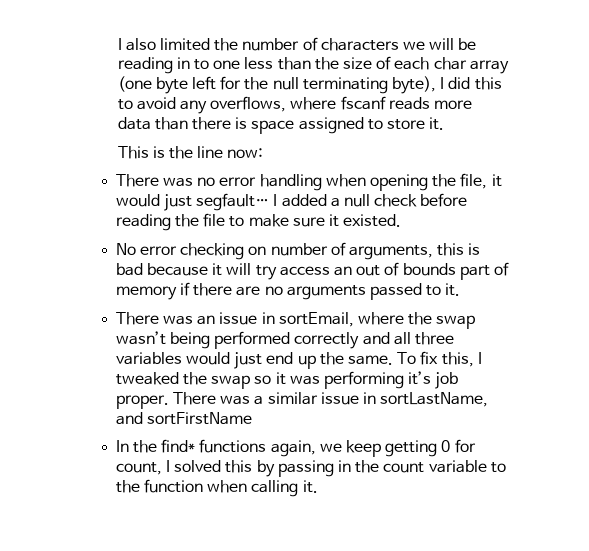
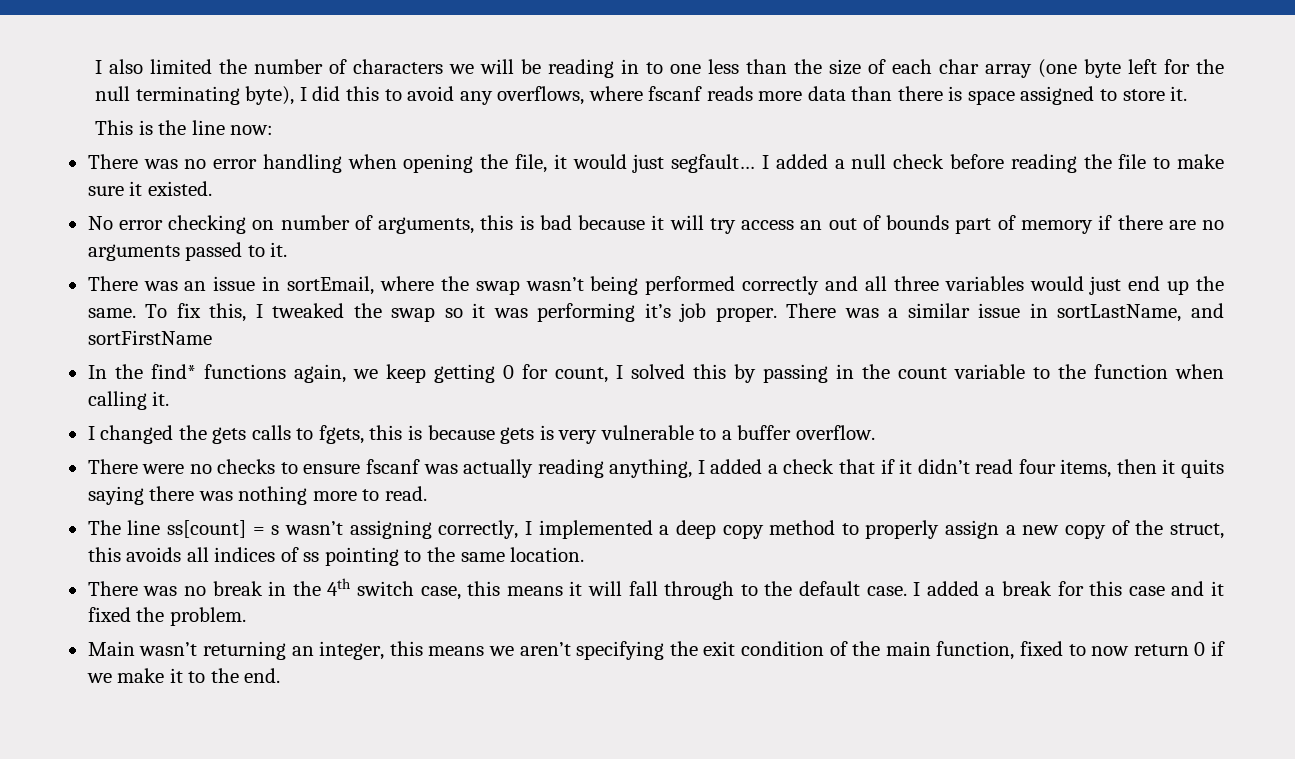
+ I changed the gets calls to fgets, this is because gets is very vulnerable to a buffer overflow.
+ There were no checks to ensure fscanf was actually reading anything, I added a check that if it didn’t read four items, then it quits saying there was nothing more to read.
+ The line ss[count] = s wasn’t assigning correctly, I implemented a deep copy method to properly assign a new copy of the struct, this avoids all indices of ss pointing to the same location.
+ There was no break in the 4th switch case, this means it will fall through to the default case. I added a break for this case and it fixed the problem.
+ Main wasn’t returning an integer, this means we aren’t specifying the exit condition of the main function, fixed to now return 0 if we make it to the end.

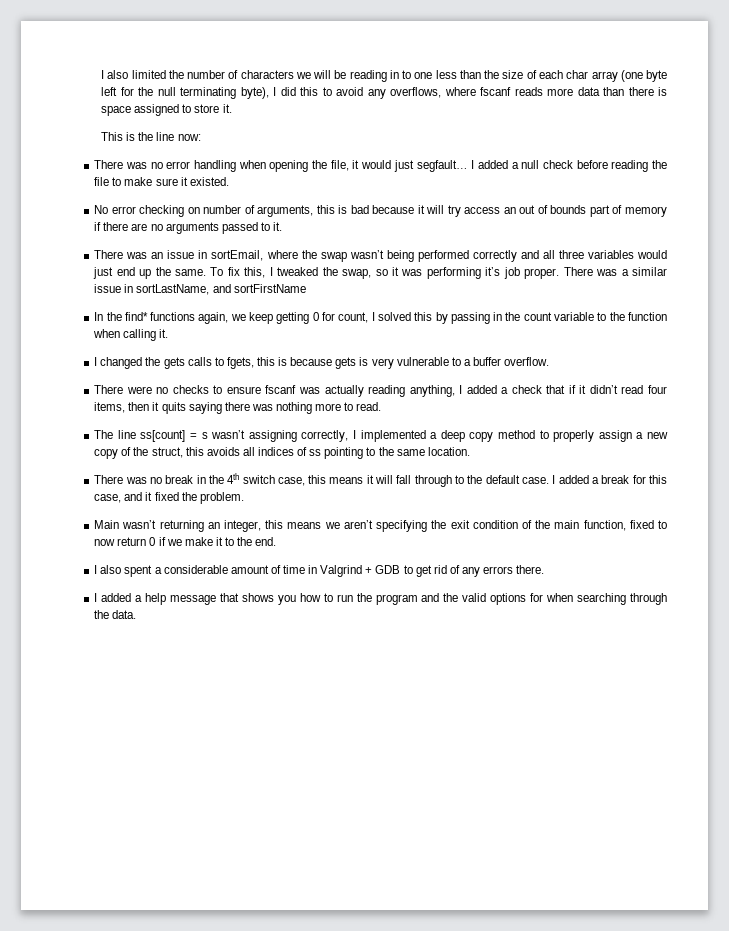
- To fix this, I tweaked the swap so it was performing it’s job proper.
+ To fix this, I tweaked the swap, so it was performing it’s job proper.
- I added a break for this case and it fixed the problem.
+ I added a break for this case, and it fixed the problem.
+ I also spent a considerable amount of time in Valgrind + GDB to get rid of any errors there.
+ I added a help message that shows you how to run the program and the valid options for when searching through the data.

